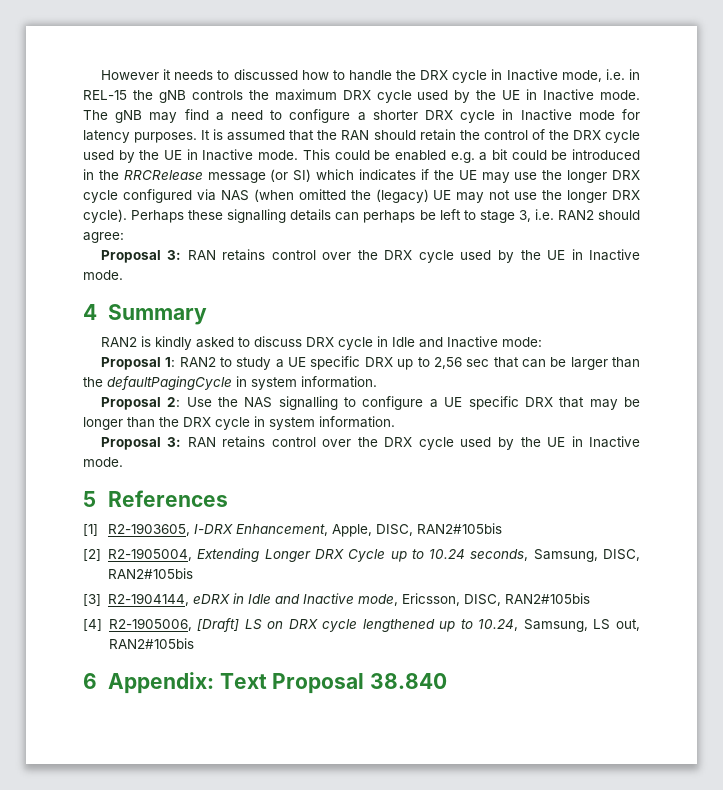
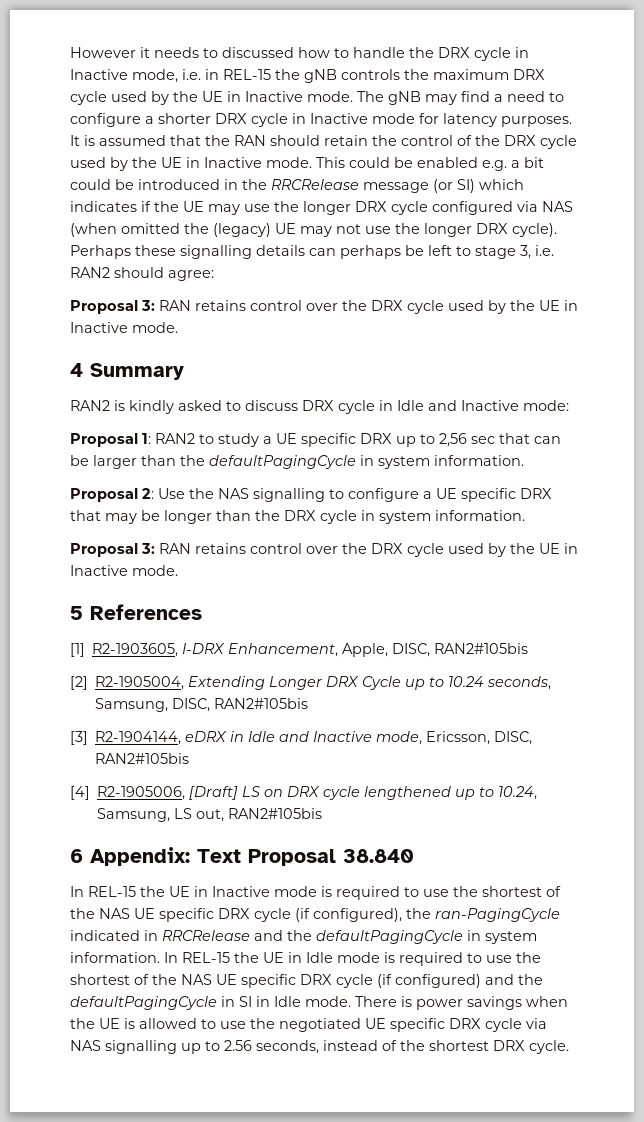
+ In REL-15 the UE in Inactive mode is required to use the shortest of the NAS UE specific DRX cycle (if configured), the ran-PagingCycle indicated in RRCRelease and the defaultPagingCycle in system information. In REL-15 the UE in Idle mode is required to use the shortest of the NAS UE specific DRX cycle (if configured) and the defaultPagingCycle in SI in Idle mode. There is power savings when the UE is allowed to use the negotiated UE specific DRX cycle via NAS signalling up to 2.56 seconds, instead of the shortest DRX cycle.

